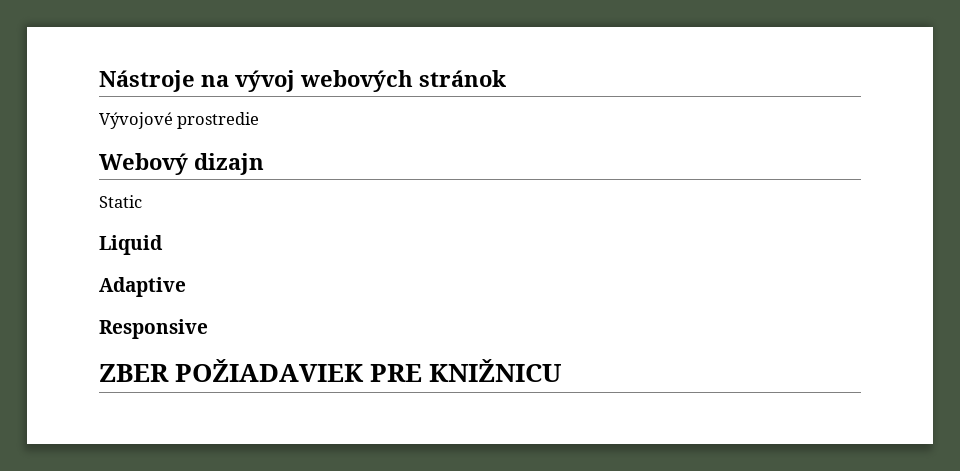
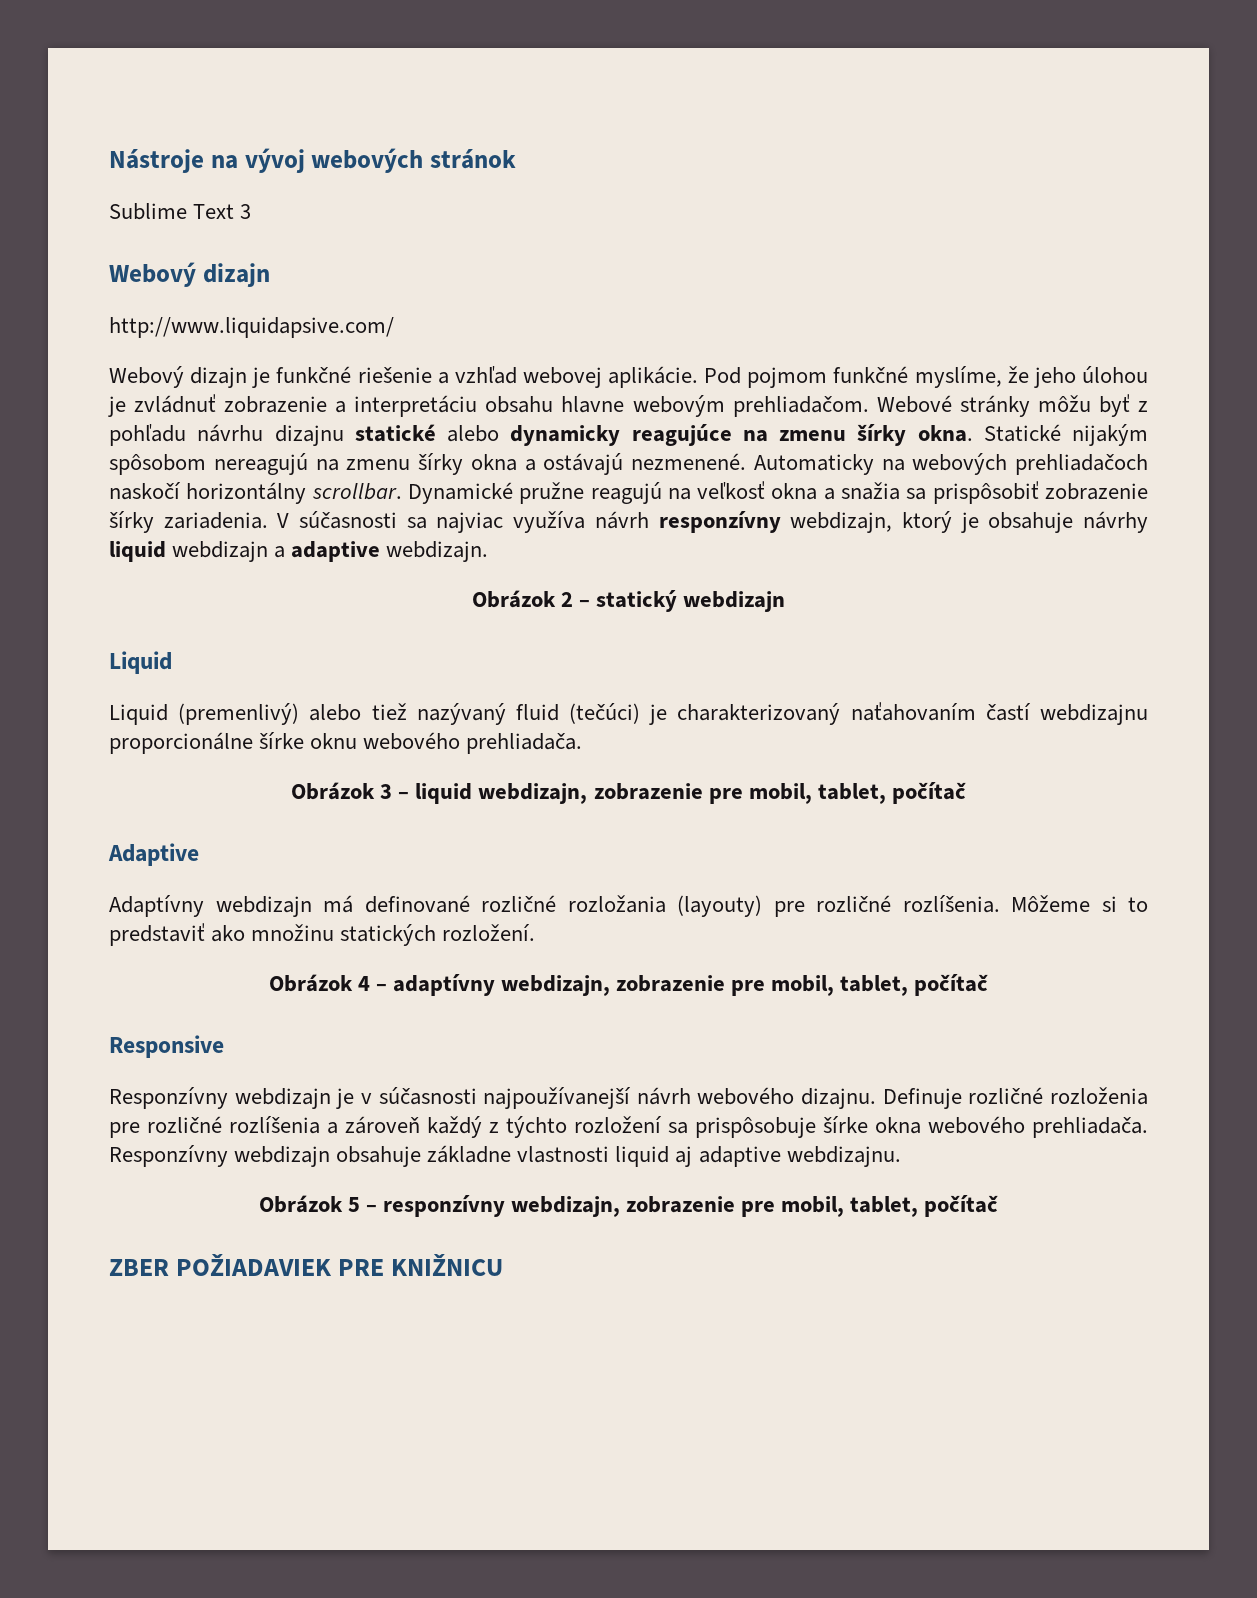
- Vývojové prostredie
+ Sublime Text 3
- Static
+ http://www.liquidapsive.com/
+ Webový dizajn je funkčné riešenie a vzhľad webovej aplikácie. Pod pojmom funkčné myslíme, že jeho úlohou je zvládnuť zobrazenie a interpretáciu obsahu hlavne webovým prehliadačom. Webové stránky môžu byť z pohľadu návrhu dizajnu statické alebo dynamicky reagujúce na zmenu šírky okna. Statické nijakým spôsobom nereagujú na zmenu šírky okna a ostávajú nezmenené. Automaticky na webových prehliadačoch naskočí horizontálny scrollbar. Dynamické pružne reagujú na veľkosť okna a snažia sa prispôsobiť zobrazenie šírky zariadenia. V súčasnosti sa najviac využíva návrh responzívny webdizajn, ktorý je obsahuje návrhy liquid webdizajn a adaptive webdizajn.
+ Obrázok 2 – statický webdizajn
  Liquid
+ Liquid (premenlivý) alebo tiež nazývaný fluid (tečúci) je charakterizovaný naťahovaním častí webdizajnu proporcionálne šírke oknu webového prehliadača.
+ Obrázok 3 – liquid webdizajn, zobrazenie pre mobil, tablet, počítač
  Adaptive
+ Adaptívny webdizajn má definované rozličné rozložania (layouty) pre rozličné rozlíšenia. Môžeme si to predstaviť ako množinu statických rozložení.
+ Obrázok 4 – adaptívny webdizajn, zobrazenie pre mobil, tablet, počítač
  Responsive
+ Responzívny webdizajn je v súčasnosti najpoužívanejší návrh webového dizajnu. Definuje rozličné rozloženia pre rozličné rozlíšenia a zároveň každý z týchto rozložení sa prispôsobuje šírke okna webového prehliadača. Responzívny webdizajn obsahuje základne vlastnosti liquid aj adaptive webdizajnu.
+ Obrázok 5 – responzívny webdizajn, zobrazenie pre mobil, tablet, počítač

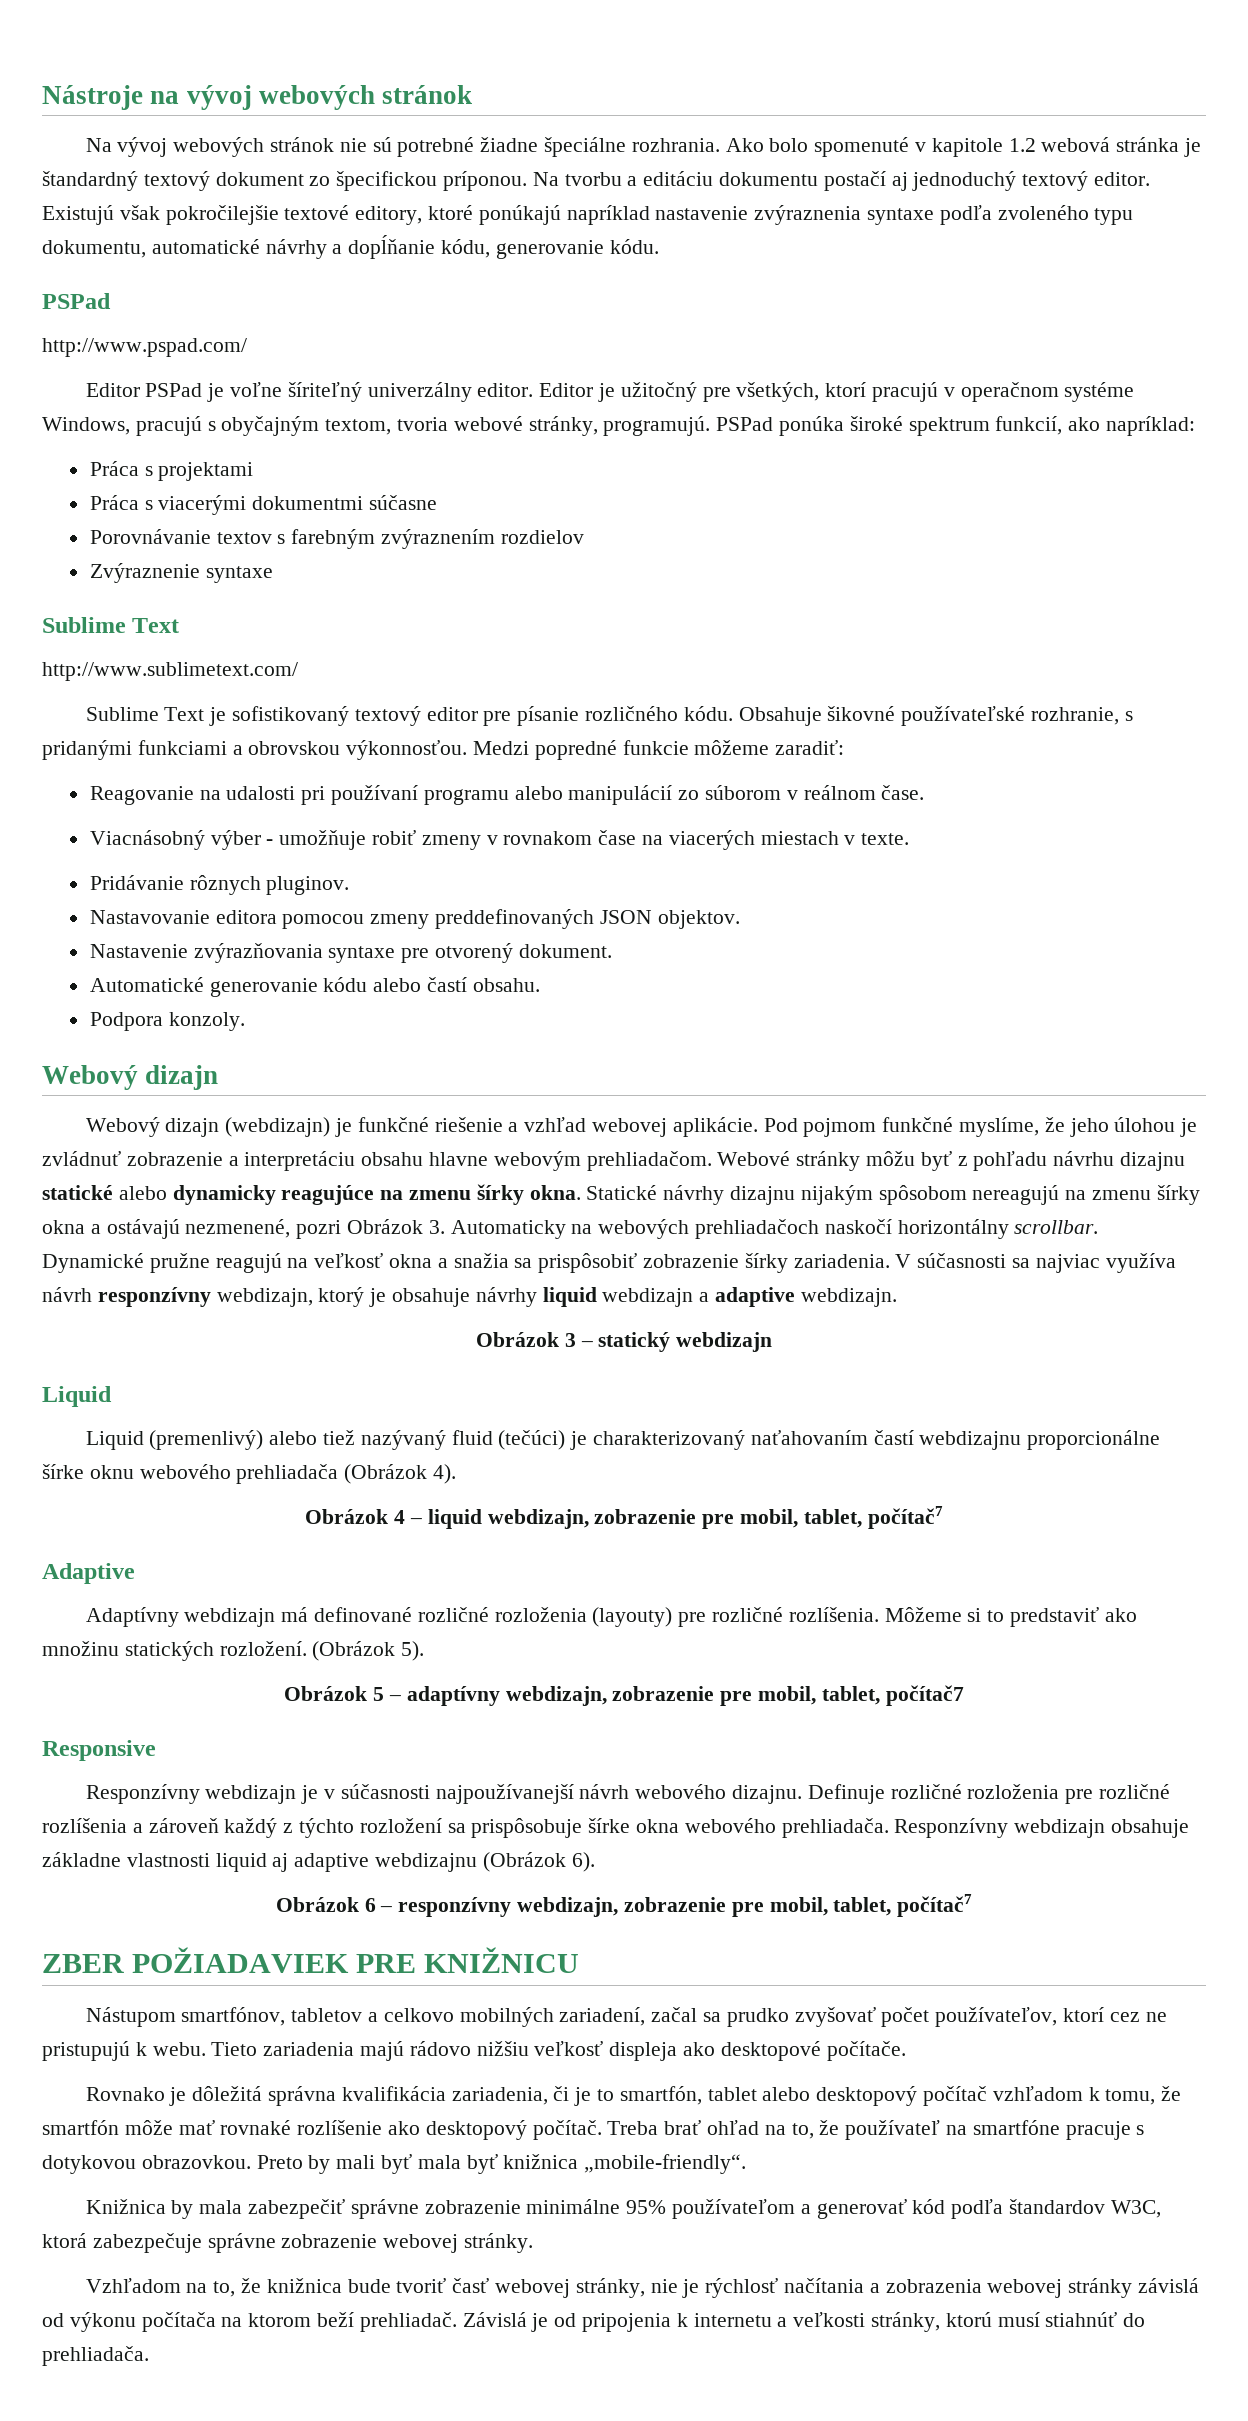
- Sublime Text 3
+ Na vývoj webových stránok nie sú potrebné žiadne špeciálne rozhrania. Ako bolo spomenuté v kapitole 1.2 webová stránka je štandardný textový dokument zo špecifickou príponou. Na tvorbu a editáciu dokumentu postačí aj jednoduchý textový editor. Existujú však pokročilejšie textové editory, ktoré ponúkajú napríklad nastavenie zvýraznenia syntaxe podľa zvoleného typu dokumentu, automatické návrhy a dopĺňanie kódu, generovanie kódu.
+ PSPad
+ http://www.pspad.com/
+ Editor PSPad je voľne šíriteľný univerzálny editor. Editor je užitočný pre všetkých, ktorí pracujú v operačnom systéme Windows, pracujú s obyčajným textom, tvoria webové stránky, programujú. PSPad ponúka široké spektrum funkcií, ako napríklad:
+ Práca s projektami
+ Práca s viacerými dokumentmi súčasne
+ Porovnávanie textov s farebným zvýraznením rozdielov
+ Zvýraznenie syntaxe
+ Sublime Text
+ http://www.sublimetext.com/
+ Sublime Text je sofistikovaný textový editor pre písanie rozličného kódu. Obsahuje šikovné používateľské rozhranie, s pridanými funkciami a obrovskou výkonnosťou. Medzi popredné funkcie môžeme zaradiť:
+ Reagovanie na udalosti pri používaní programu alebo manipulácií zo súborom v reálnom čase.
+ Viacnásobný výber - umožňuje robiť zmeny v rovnakom čase na viacerých miestach v texte.
+ Pridávanie rôznych pluginov.
+ Nastavovanie editora pomocou zmeny preddefinovaných JSON objektov.
+ Nastavenie zvýrazňovania syntaxe pre otvorený dokument.
+ Automatické generovanie kódu alebo častí obsahu.
+ Podpora konzoly.
  Webový dizajn
- http://www.liquidapsive.com/
- Webový dizajn je funkčné riešenie a vzhľad webovej aplikácie.
+ Webový dizajn (webdizajn) je funkčné riešenie a vzhľad webovej aplikácie.
- Statické nijakým spôsobom nereagujú na zmenu šírky okna a ostávajú nezmenené. Automaticky na webových prehliadačoch naskočí horizontálny scrollbar.
+ Statické návrhy dizajnu nijakým spôsobom nereagujú na zmenu šírky okna a ostávajú nezmenené, pozri Obrázok 3. Automaticky na webových prehliadačoch naskočí horizontálny scrollbar.
- Obrázok 2 – statický webdizajn
+ Obrázok 3 – statický webdizajn
- Liquid (premenlivý) alebo tiež nazývaný fluid (tečúci) je charakterizovaný naťahovaním častí webdizajnu proporcionálne šírke oknu webového prehliadača.
- Obrázok 3 – liquid webdizajn, zobrazenie pre mobil, tablet, počítač
+ Liquid (premenlivý) alebo tiež nazývaný fluid (tečúci) je charakterizovaný naťahovaním častí webdizajnu proporcionálne šírke oknu webového prehliadača (Obrázok 4).
+ Obrázok 4 – liquid webdizajn, zobrazenie pre mobil, tablet, počítač7
- Adaptívny webdizajn má definované rozličné rozložania (layouty) pre rozličné rozlíšenia.
+ Adaptívny webdizajn má definované rozličné rozloženia (layouty) pre rozličné rozlíšenia.
- Môžeme si to predstaviť ako množinu statických rozložení.
- Obrázok 4 – adaptívny webdizajn, zobrazenie pre mobil, tablet, počítač
+ Môžeme si to predstaviť ako množinu statických rozložení. (Obrázok 5).
+ Obrázok 5 – adaptívny webdizajn, zobrazenie pre mobil, tablet, počítač7
- Responzívny webdizajn obsahuje základne vlastnosti liquid aj adaptive webdizajnu.
- Obrázok 5 – responzívny webdizajn, zobrazenie pre mobil, tablet, počítač
+ Responzívny webdizajn obsahuje základne vlastnosti liquid aj adaptive webdizajnu (Obrázok 6).
+ Obrázok 6 – responzívny webdizajn, zobrazenie pre mobil, tablet, počítač7
+ Nástupom smartfónov, tabletov a celkovo mobilných zariadení, začal sa prudko zvyšovať počet používateľov, ktorí cez ne pristupujú k webu. Tieto zariadenia majú rádovo nižšiu veľkosť displeja ako desktopové počítače.
+ Rovnako je dôležitá správna kvalifikácia zariadenia, či je to smartfón, tablet alebo desktopový počítač vzhľadom k tomu, že smartfón môže mať rovnaké rozlíšenie ako desktopový počítač. Treba brať ohľad na to, že používateľ na smartfóne pracuje s dotykovou obrazovkou. Preto by mali byť mala byť knižnica „mobile-friendly“.
+ Knižnica by mala zabezpečiť správne zobrazenie minimálne 95% používateľom a generovať kód podľa štandardov W3C, ktorá zabezpečuje správne zobrazenie webovej stránky.
+ Vzhľadom na to, že knižnica bude tvoriť časť webovej stránky, nie je rýchlosť načítania a zobrazenia webovej stránky závislá od výkonu počítača na ktorom beží prehliadač. Závislá je od pripojenia k internetu a veľkosti stránky, ktorú musí stiahnúť do prehliadača.

